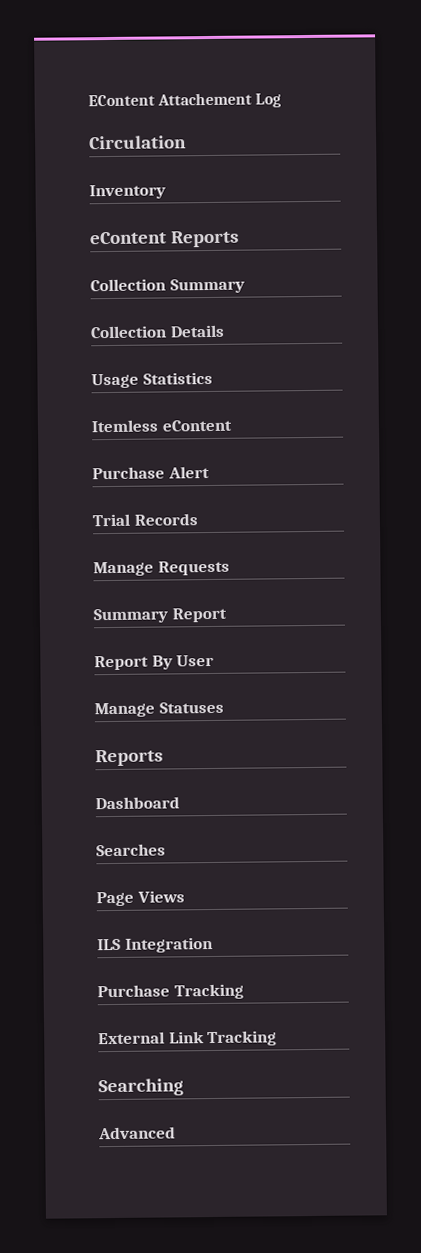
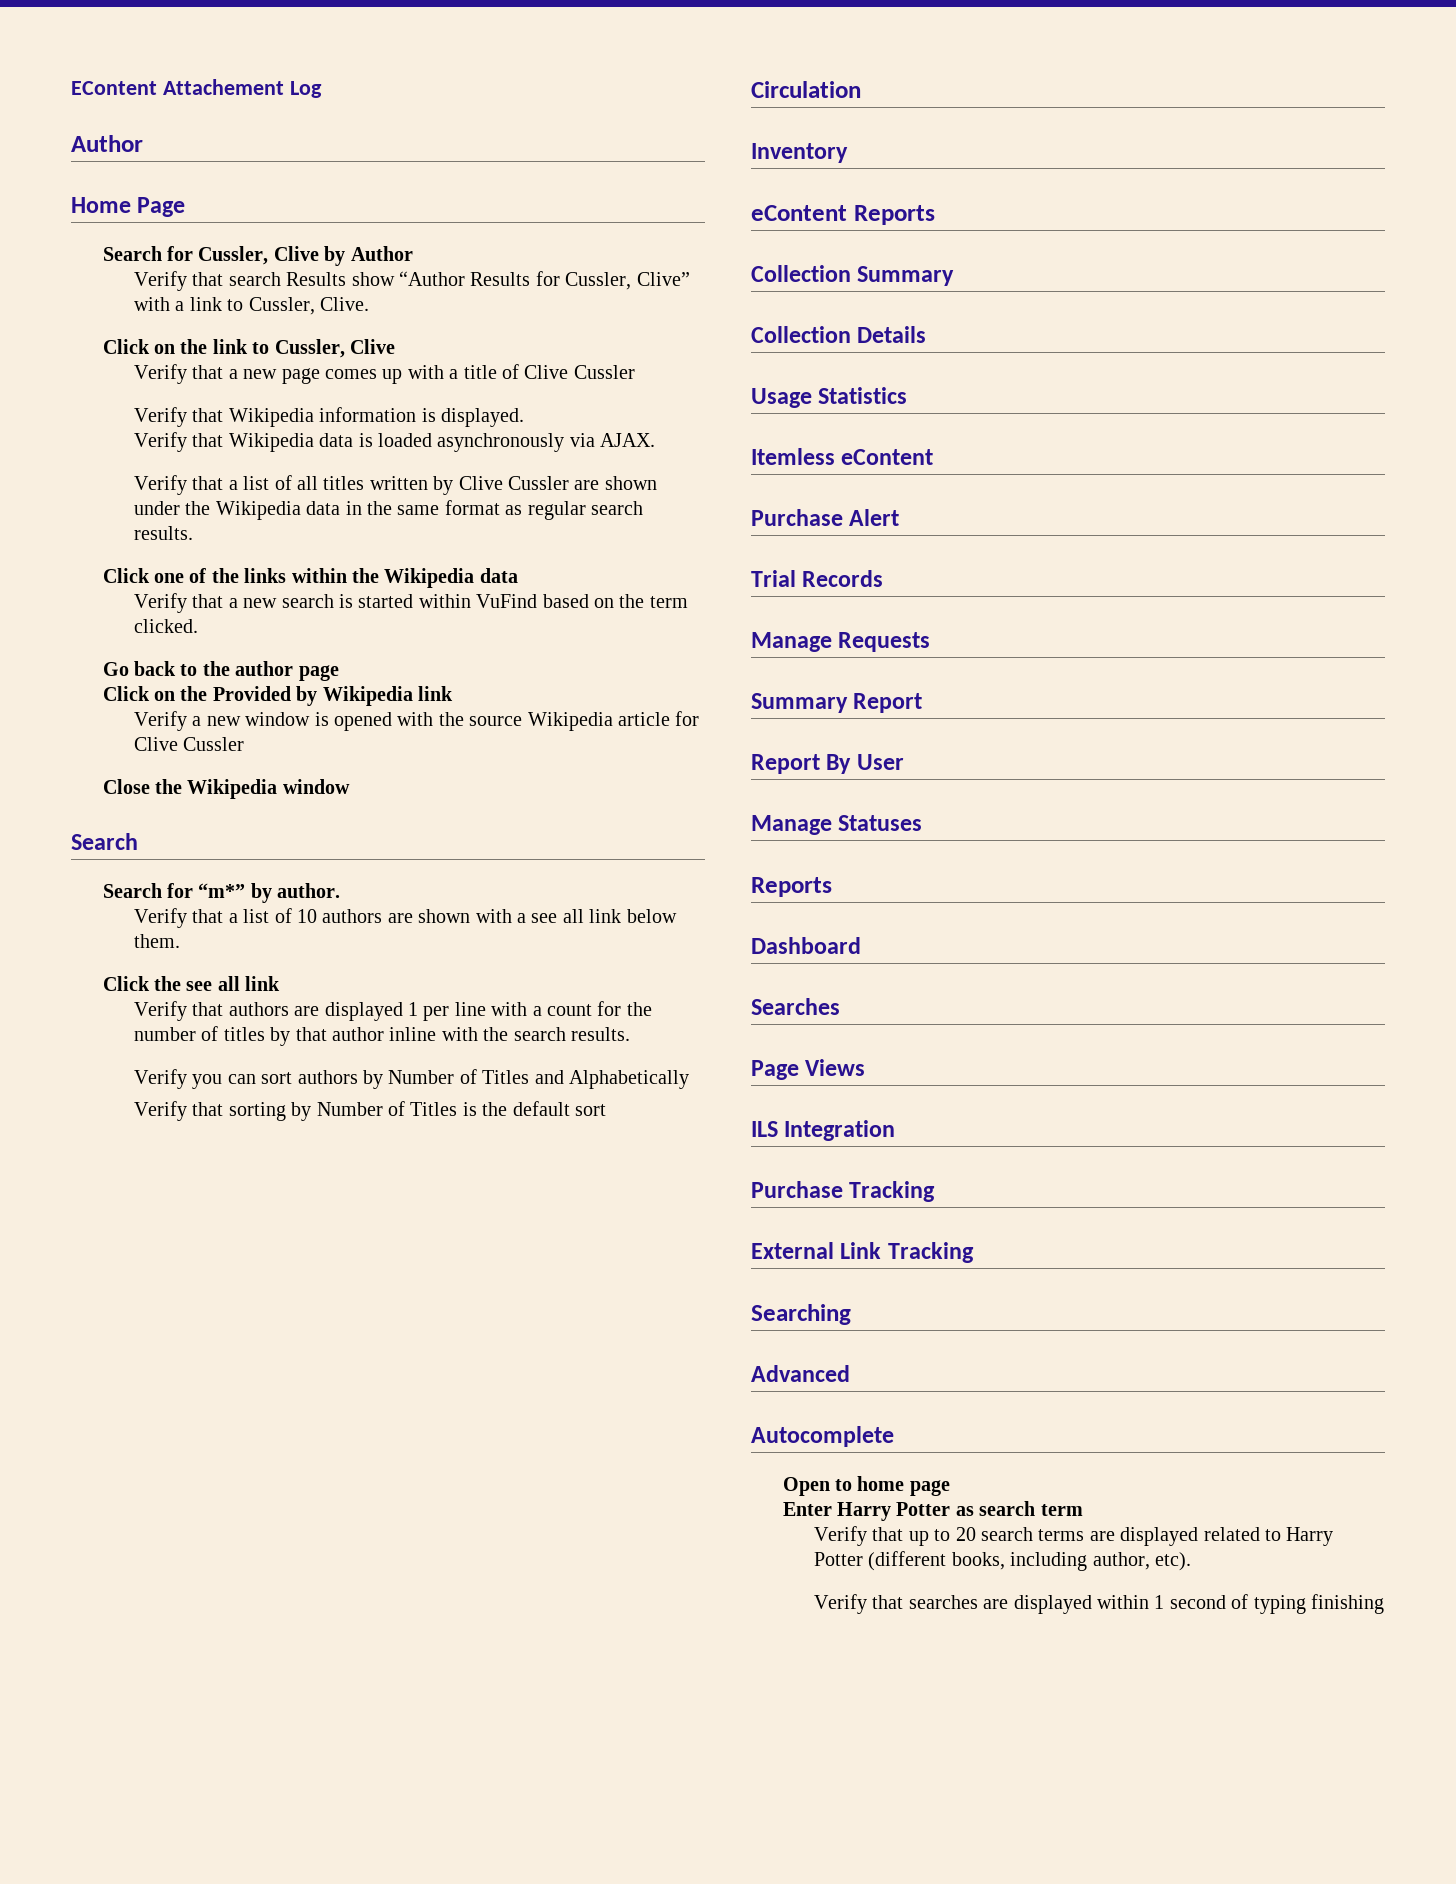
  EContent Attachement Log
+ Author
+ Home Page
+ Search for Cussler, Clive by Author
+ Verify that search Results show “Author Results for Cussler, Clive” with a link to Cussler, Clive.
+ Click on the link to Cussler, Clive
+ Verify that a new page comes up with a title of Clive Cussler
+ Verify that Wikipedia information is displayed.
+ Verify that Wikipedia data is loaded asynchronously via AJAX.
+ Verify that a list of all titles written by Clive Cussler are shown under the Wikipedia data in the same format as regular search results.
+ Click one of the links within the Wikipedia data
+ Verify that a new search is started within VuFind based on the term clicked.
+ Go back to the author page
+ Click on the Provided by Wikipedia link
+ Verify a new window is opened with the source Wikipedia article for Clive Cussler
+ Close the Wikipedia window
+ Search
+ Search for “m*” by author.
+ Verify that a list of 10 authors are shown with a see all link below them.
+ Click the see all link
+ Verify that authors are displayed 1 per line with a count for the number of titles by that author inline with the search results.
+ Verify you can sort authors by Number of Titles and Alphabetically
+ Verify that sorting by Number of Titles is the default sort
+ Autocomplete
+ Open to home page
+ Enter Harry Potter as search term
+ Verify that up to 20 search terms are displayed related to Harry Potter (different books, including author, etc).
+ Verify that searches are displayed within 1 second of typing finishing

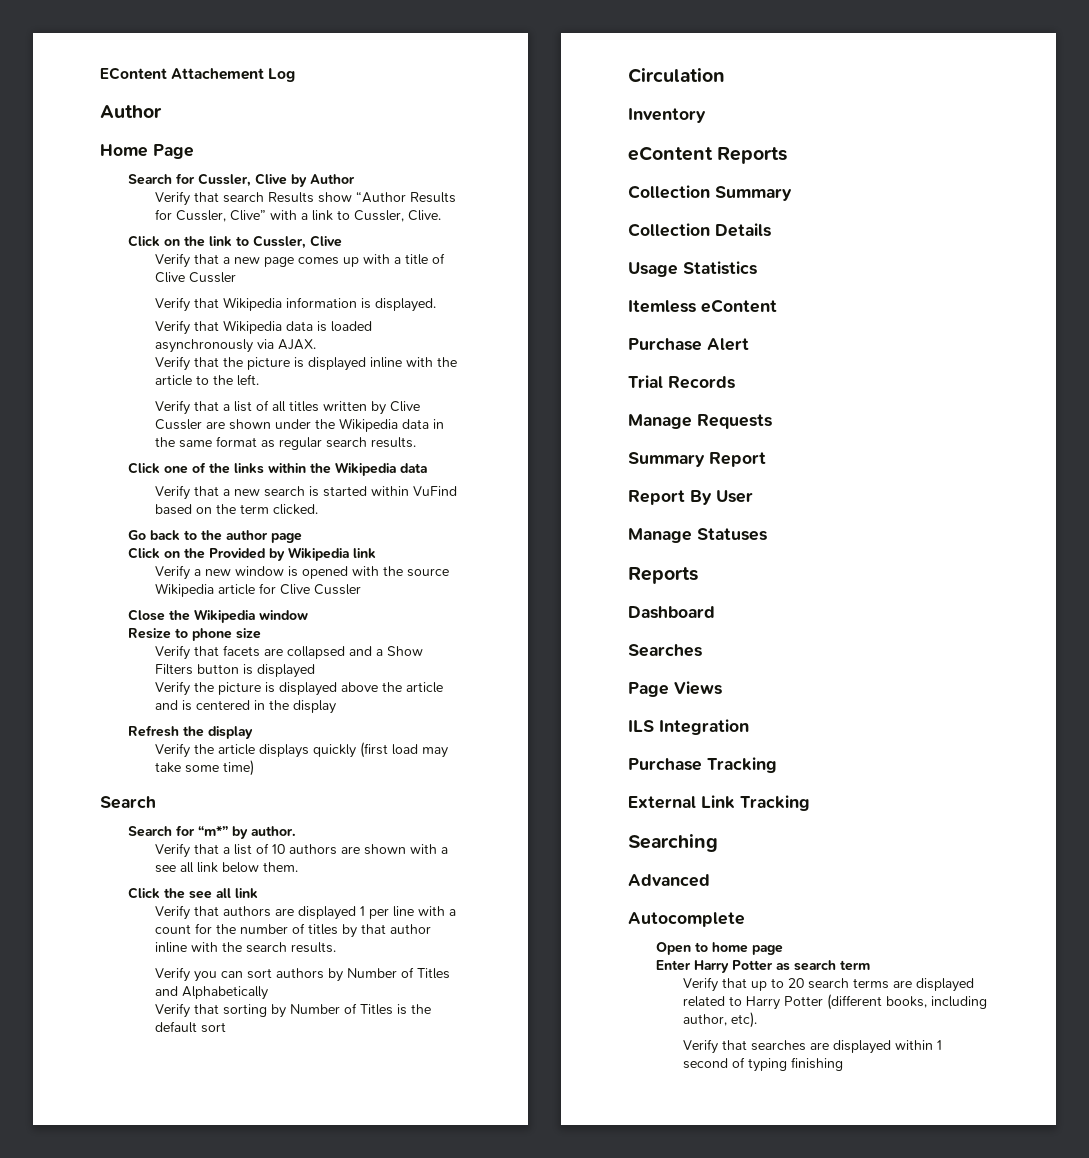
+ Verify that the picture is displayed inline with the article to the left.
+ Resize to phone size
+ Verify that facets are collapsed and a Show Filters button is displayed
+ Verify the picture is displayed above the article and is centered in the display
+ Refresh the display
+ Verify the article displays quickly (first load may take some time)

